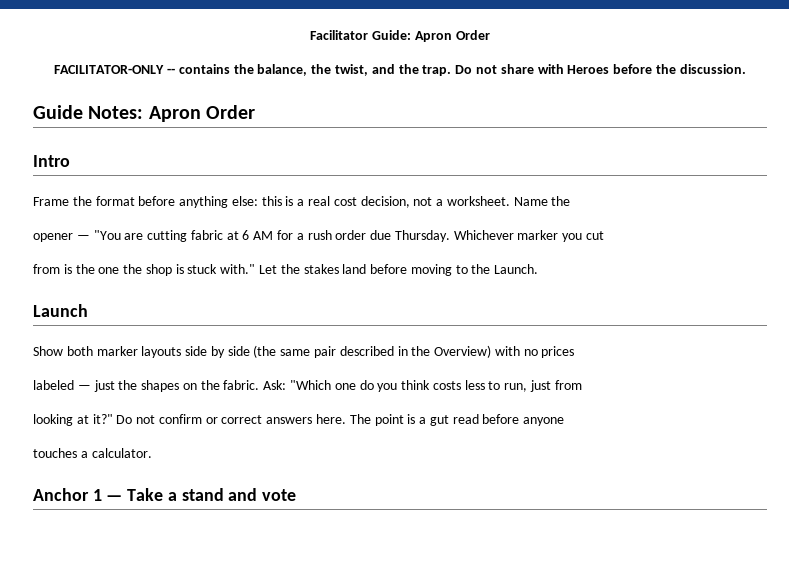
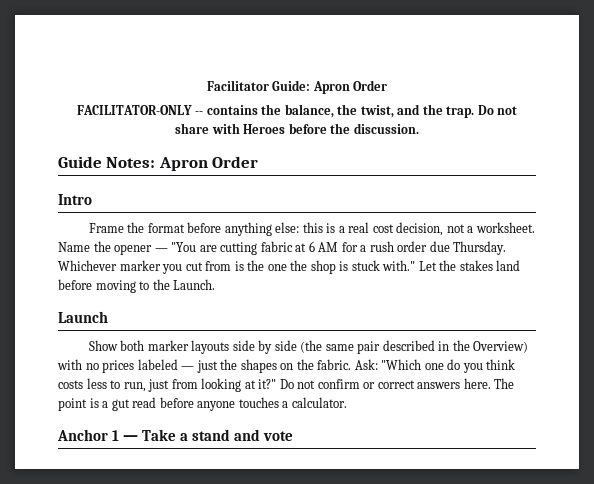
- Name the
- opener — "You are cutting fabric at 6 AM for a rush order due Thursday.
+ Name the opener — "You are cutting fabric at 6 AM for a rush order due Thursday.
- Whichever marker you cut
- from is the one the shop is stuck with."
+ Whichever marker you cut from is the one the shop is stuck with."
- Show both marker layouts side by side (the same pair described in the Overview) with no prices
- labeled — just the shapes on the fabric.
+ Show both marker layouts side by side (the same pair described in the Overview) with no prices labeled — just the shapes on the fabric.
- Ask: "Which one do you think costs less to run, just from
- looking at it?"
+ Ask: "Which one do you think costs less to run, just from looking at it?"
- The point is a gut read before anyone
- touches a calculator.
+ The point is a gut read before anyone touches a calculator.

